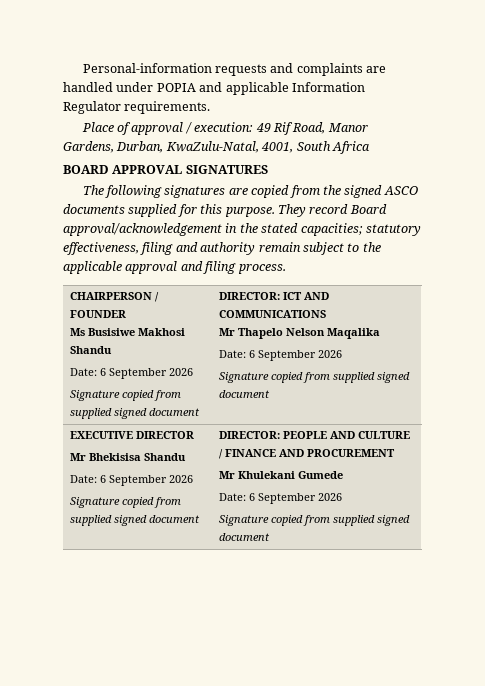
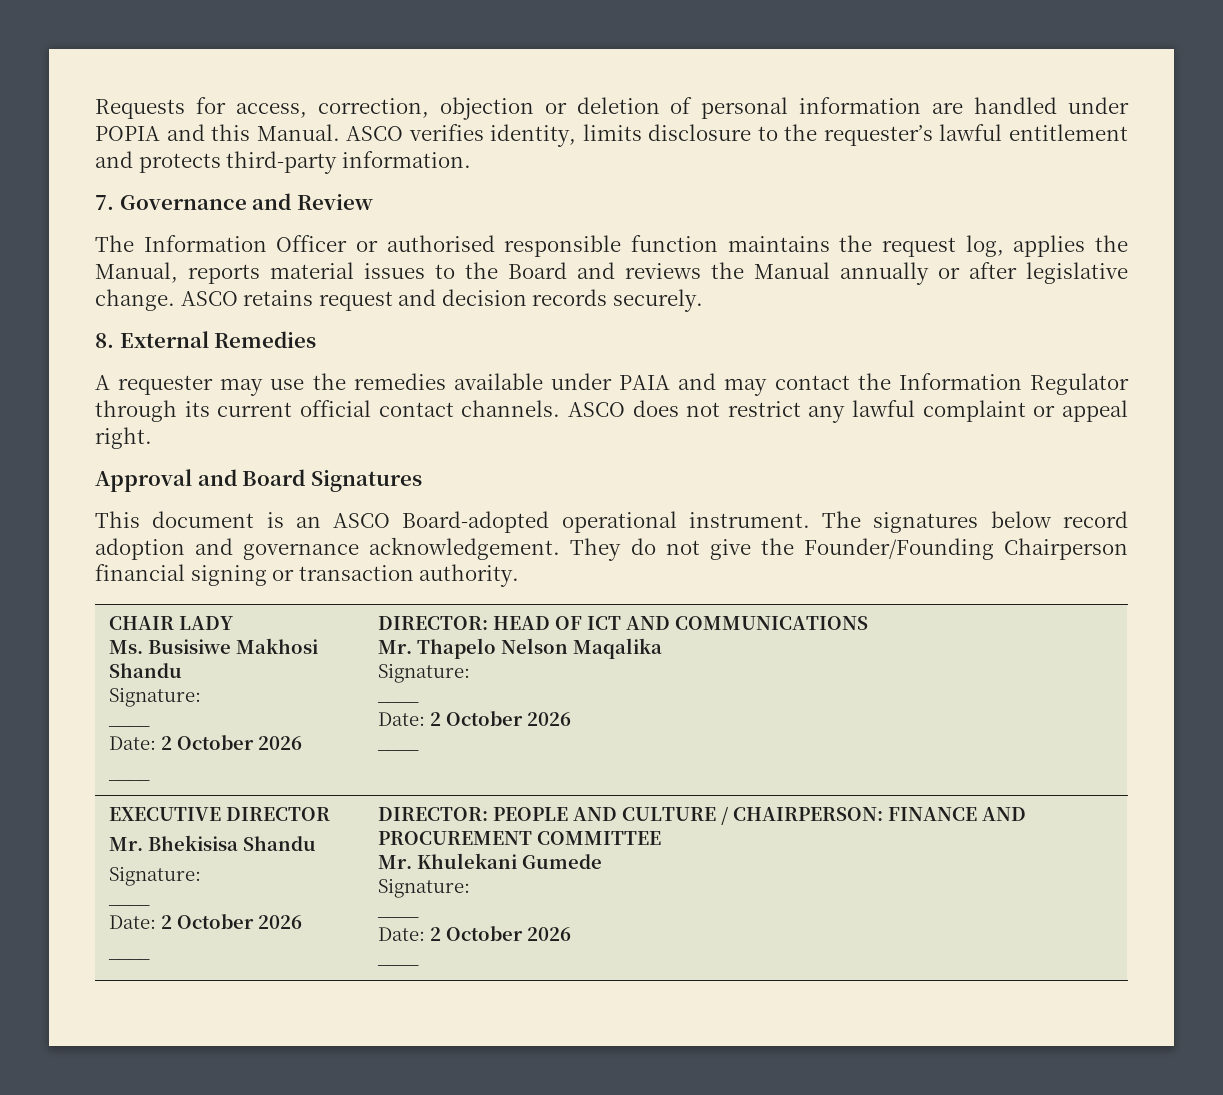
- Personal-information requests and complaints are handled under POPIA and applicable Information Regulator requirements.
- Place of approval / execution: 49 Rif Road, Manor Gardens, Durban, KwaZulu-Natal, 4001, South Africa
- BOARD APPROVAL SIGNATURES
- The following signatures are copied from the signed ASCO documents supplied for this purpose. They record Board approval/acknowledgement in the stated capacities; statutory effectiveness, filing and authority remain subject to the applicable approval and filing process.
- CHAIRPERSON / FOUNDER
- Ms Busisiwe Makhosi Shandu
- Date: 6 September 2026
- Signature copied from supplied signed document | DIRECTOR: ICT AND COMMUNICATIONS
- Mr Thapelo Nelson Maqalika
- Date: 6 September 2026
- Signature copied from supplied signed document
+ Requests for access, correction, objection or deletion of personal information are handled under POPIA and this Manual. ASCO verifies identity, limits disclosure to the requester’s lawful entitlement and protects third-party information.
+ 7. Governance and Review
+ The Information Officer or authorised responsible function maintains the request log, applies the Manual, reports material issues to the Board and reviews the Manual annually or after legislative change. ASCO retains request and decision records securely.
+ 8. External Remedies
+ A requester may use the remedies available under PAIA and may contact the Information Regulator through its current official contact channels. ASCO does not restrict any lawful complaint or appeal right.
+ Approval and Board Signatures
+ This document is an ASCO Board-adopted operational instrument. The signatures below record adoption and governance acknowledgement. They do not give the Founder/Founding Chairperson financial signing or transaction authority.
+ CHAIR LADY
+ Ms. Busisiwe Makhosi Shandu
+ Signature:
+ ____
+ Date: 2 October 2026
+ ____ | DIRECTOR: HEAD OF ICT AND COMMUNICATIONS
+ Mr. Thapelo Nelson Maqalika
+ Signature:
+ ____
+ Date: 2 October 2026
+ ____
  EXECUTIVE DIRECTOR
- Mr Bhekisisa Shandu
- Date: 6 September 2026
- Signature copied from supplied signed document | DIRECTOR: PEOPLE AND CULTURE / FINANCE AND PROCUREMENT
- Mr Khulekani Gumede
- Date: 6 September 2026
- Signature copied from supplied signed document
+ Mr. Bhekisisa Shandu
+ Signature:
+ ____
+ Date: 2 October 2026
+ ____ | DIRECTOR: PEOPLE AND CULTURE / CHAIRPERSON: FINANCE AND PROCUREMENT COMMITTEE
+ Mr. Khulekani Gumede
+ Signature:
+ ____
+ Date: 2 October 2026
+ ____

